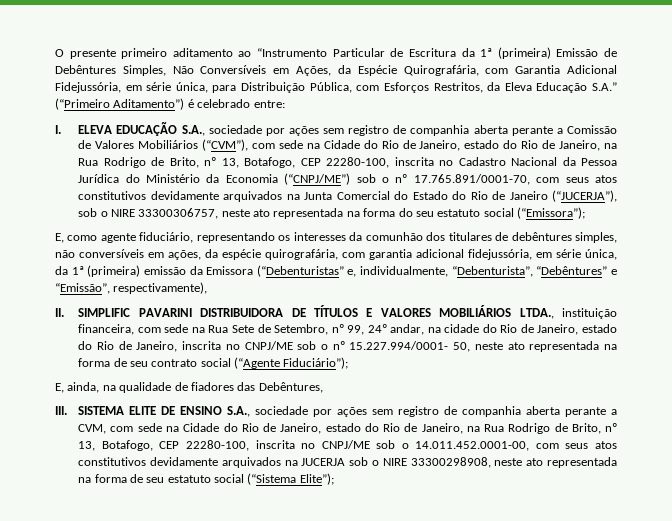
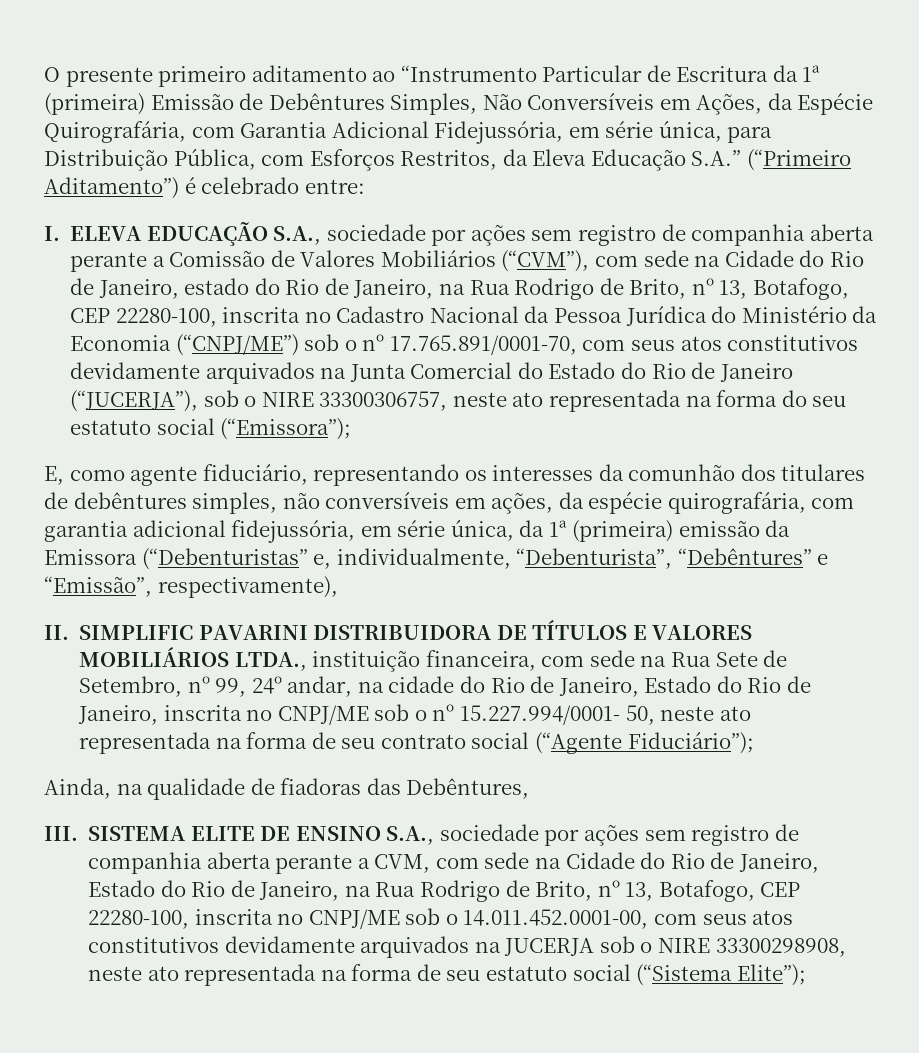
- II. SIMPLIFIC PAVARINI DISTRIBUIDORA DE TÍTULOS E VALORES MOBILIÁRIOS LTDA., instituição financeira, com sede na Rua Sete de Setembro, nº 99, 24º andar, na cidade do Rio de Janeiro, estado do Rio de Janeiro, inscrita no CNPJ/ME sob o nº 15.227.994/0001- 50, neste ato representada na forma de seu contrato social (“Agente Fiduciário”);
+ II. SIMPLIFIC PAVARINI DISTRIBUIDORA DE TÍTULOS E VALORES MOBILIÁRIOS LTDA., instituição financeira, com sede na Rua Sete de Setembro, nº 99, 24º andar, na cidade do Rio de Janeiro, Estado do Rio de Janeiro, inscrita no CNPJ/ME sob o nº 15.227.994/0001- 50, neste ato representada na forma de seu contrato social (“Agente Fiduciário”);
- E, ainda, na qualidade de fiadores das Debêntures,
+ Ainda, na qualidade de fiadoras das Debêntures,
- III. SISTEMA ELITE DE ENSINO S.A., sociedade por ações sem registro de companhia aberta perante a CVM, com sede na Cidade do Rio de Janeiro, estado do Rio de Janeiro, na Rua Rodrigo de Brito, nº 13, Botafogo, CEP 22280-100, inscrita no CNPJ/ME sob o 14.011.452.0001-00, com seus atos constitutivos devidamente arquivados na JUCERJA sob o NIRE 33300298908, neste ato representada na forma de seu estatuto social (“Sistema Elite”);
+ III. SISTEMA ELITE DE ENSINO S.A., sociedade por ações sem registro de companhia aberta perante a CVM, com sede na Cidade do Rio de Janeiro, Estado do Rio de Janeiro, na Rua Rodrigo de Brito, nº 13, Botafogo, CEP 22280-100, inscrita no CNPJ/ME sob o 14.011.452.0001-00, com seus atos constitutivos devidamente arquivados na JUCERJA sob o NIRE 33300298908, neste ato representada na forma de seu estatuto social (“Sistema Elite”);

